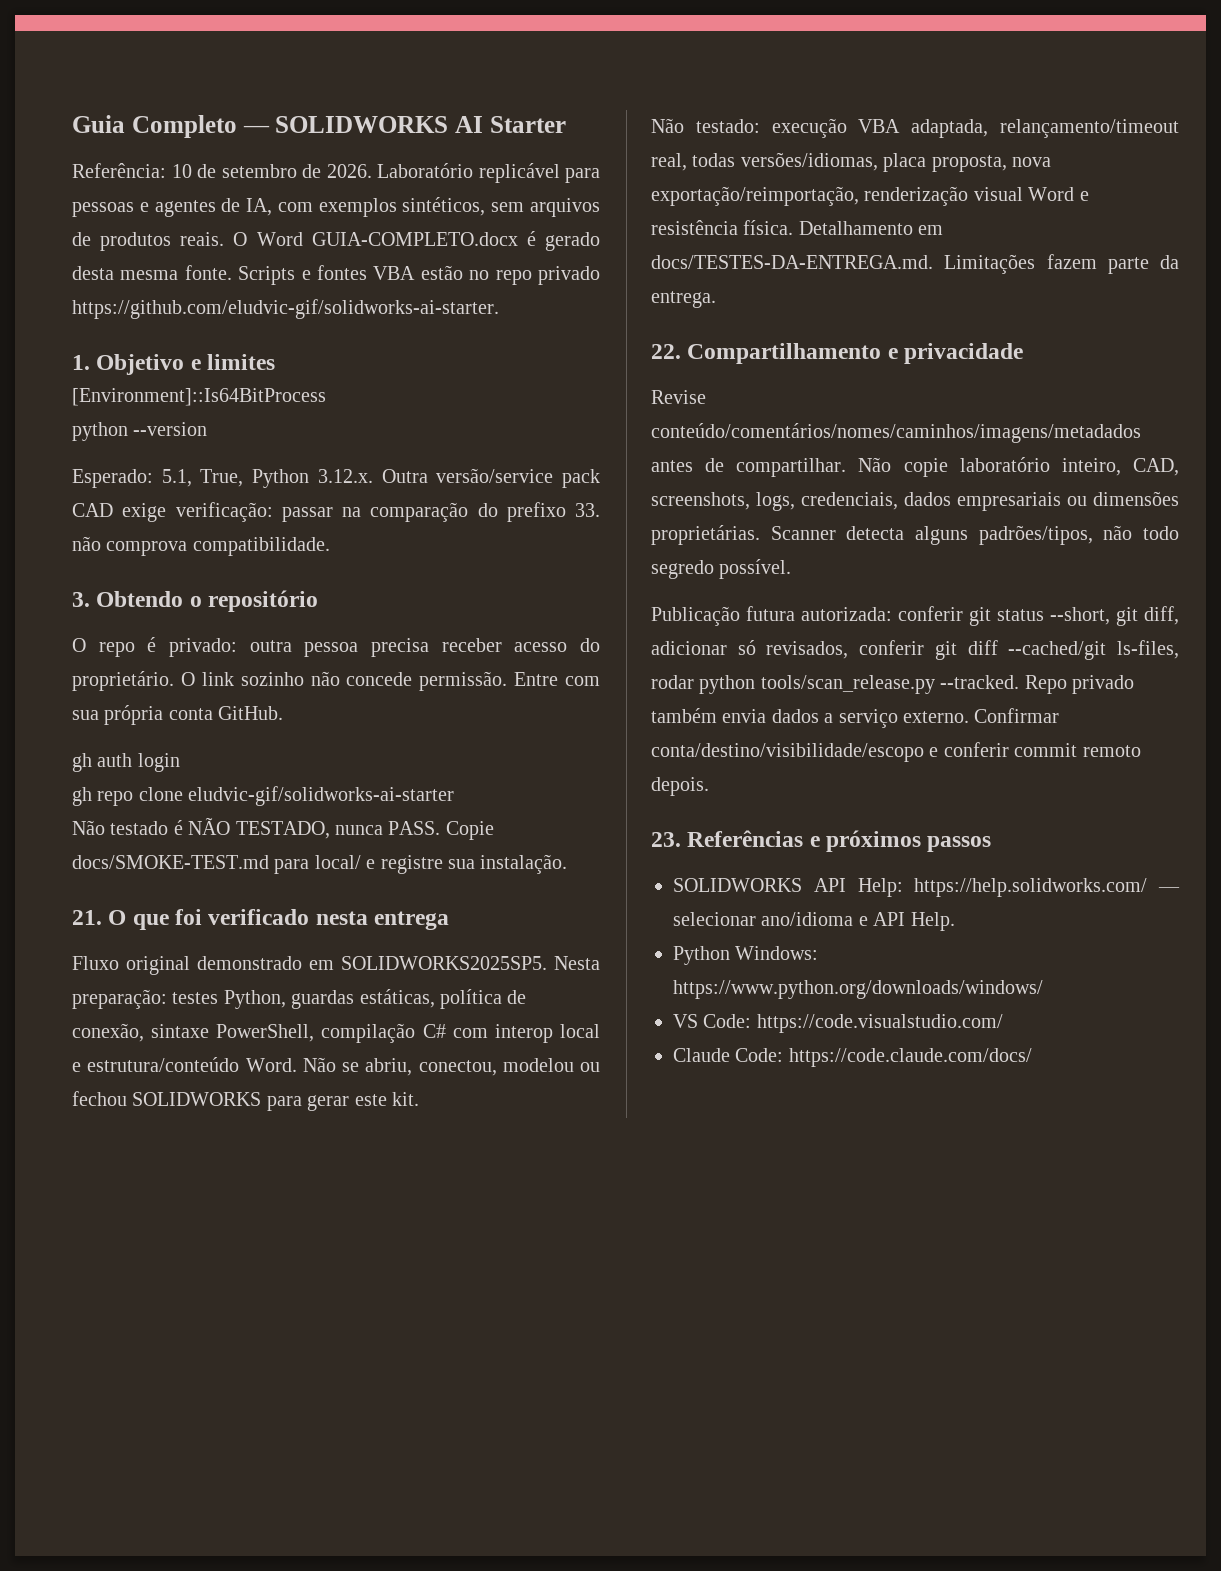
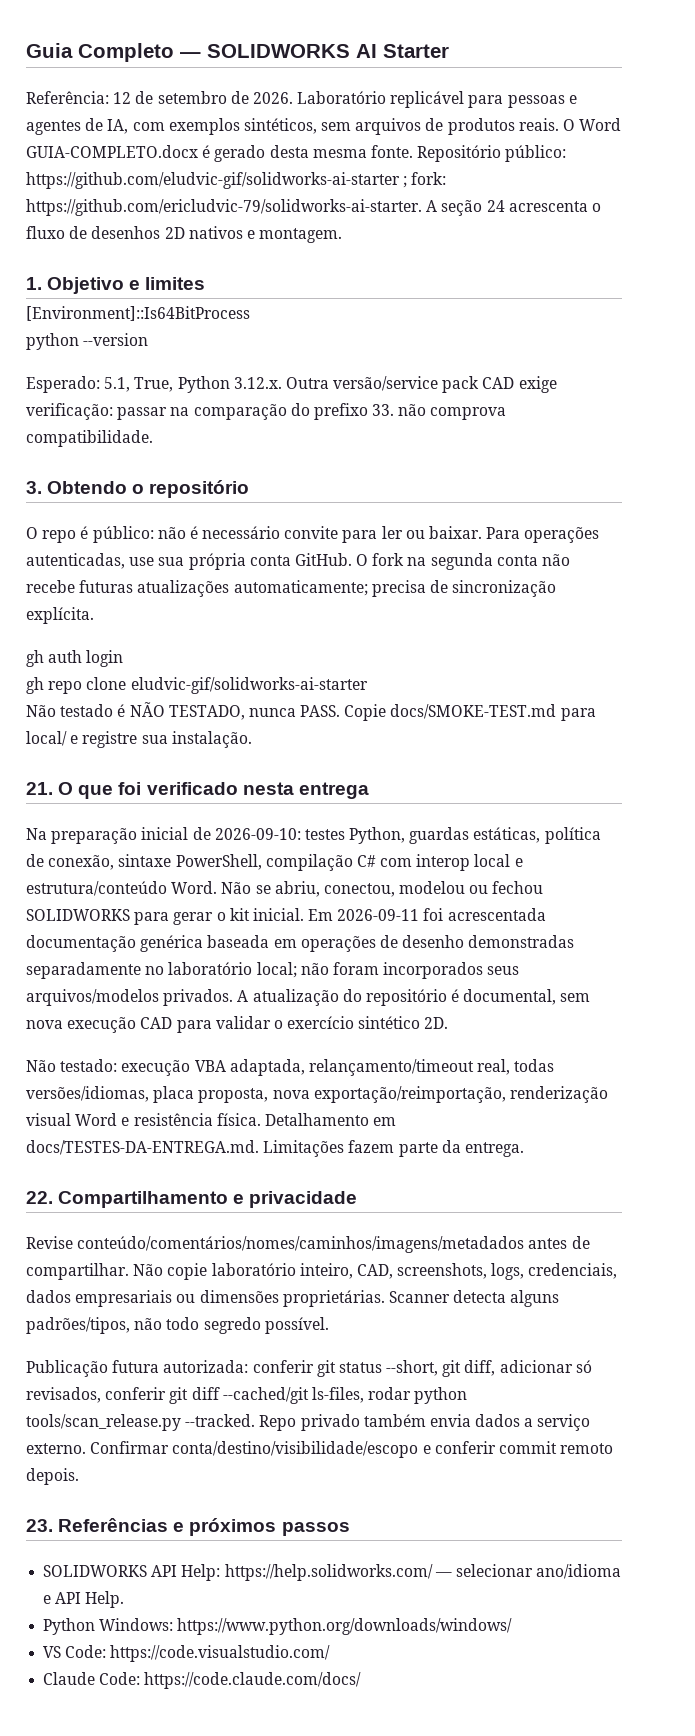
- Referência: 10 de setembro de 2026.
+ Referência: 12 de setembro de 2026.
- Scripts e fontes VBA estão no repo privado https://github.com/eludvic-gif/solidworks-ai-starter.
+ Repositório público: https://github.com/eludvic-gif/solidworks-ai-starter ; fork: https://github.com/ericludvic-79/solidworks-ai-starter. A seção 24 acrescenta o fluxo de desenhos 2D nativos e montagem.
- O repo é privado: outra pessoa precisa receber acesso do proprietário. O link sozinho não concede permissão. Entre com sua própria conta GitHub.
+ O repo é público: não é necessário convite para ler ou baixar. Para operações autenticadas, use sua própria conta GitHub. O fork na segunda conta não recebe futuras atualizações automaticamente; precisa de sincronização explícita.
- Fluxo original demonstrado em SOLIDWORKS2025SP5. Nesta preparação: testes Python, guardas estáticas, política de conexão, sintaxe PowerShell, compilação C# com interop local e estrutura/conteúdo Word.
+ Na preparação inicial de 2026-09-10: testes Python, guardas estáticas, política de conexão, sintaxe PowerShell, compilação C# com interop local e estrutura/conteúdo Word.
- Não se abriu, conectou, modelou ou fechou SOLIDWORKS para gerar este kit.
+ Não se abriu, conectou, modelou ou fechou SOLIDWORKS para gerar o kit inicial. Em 2026-09-11 foi acrescentada documentação genérica baseada em operações de desenho demonstradas separadamente no laboratório local; não foram incorporados seus arquivos/modelos privados. A atualização do repositório é documental, sem nova execução CAD para validar o exercício sintético 2D.

